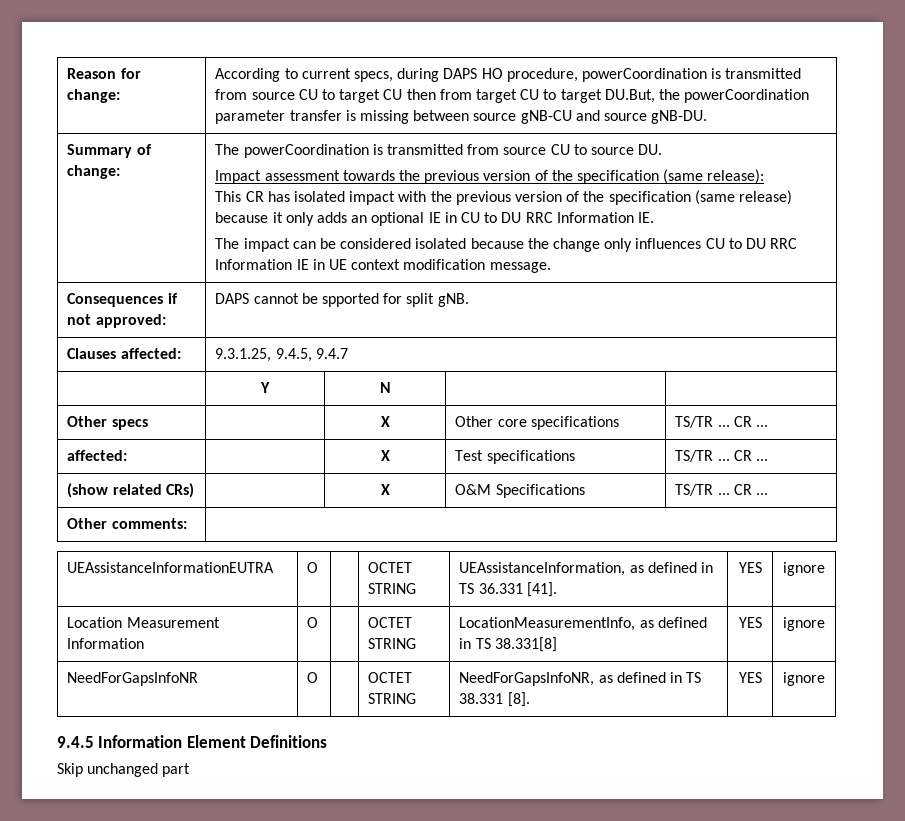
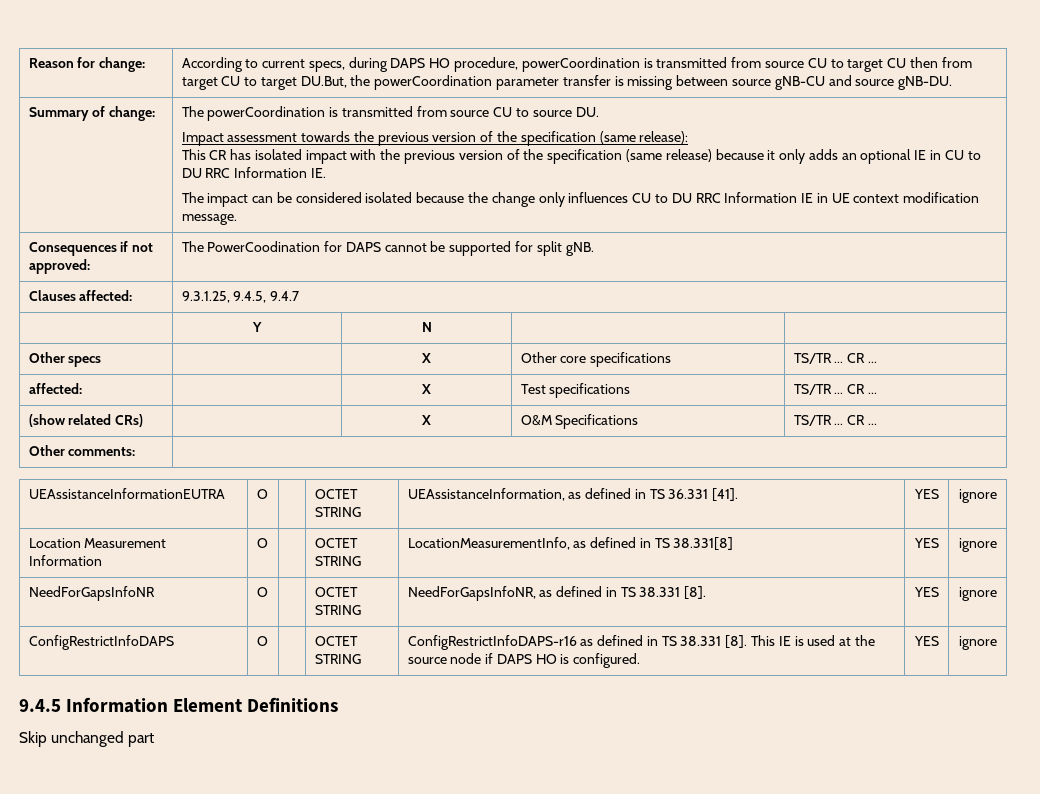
- Consequences if not approved: | DAPS cannot be spported for split gNB.
+ Consequences if not approved: | The PowerCoodination for DAPS cannot be supported for split gNB.
+ ConfigRestrictInfoDAPS | O | | OCTET STRING | ConfigRestrictInfoDAPS-r16 as defined in TS 38.331 [8]. This IE is used at the source node if DAPS HO is configured. | YES | ignore

